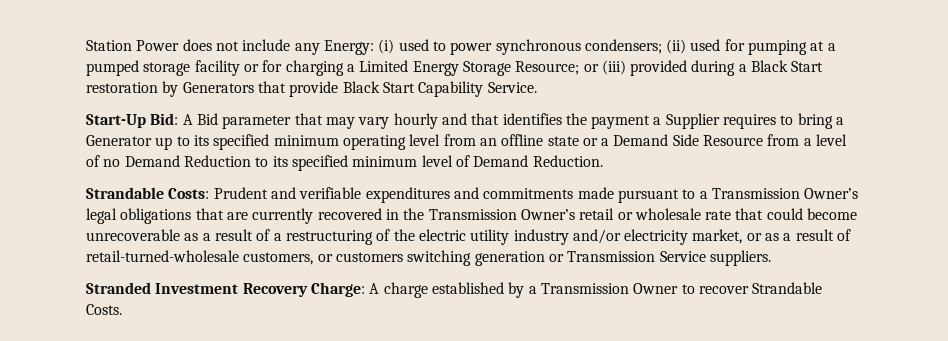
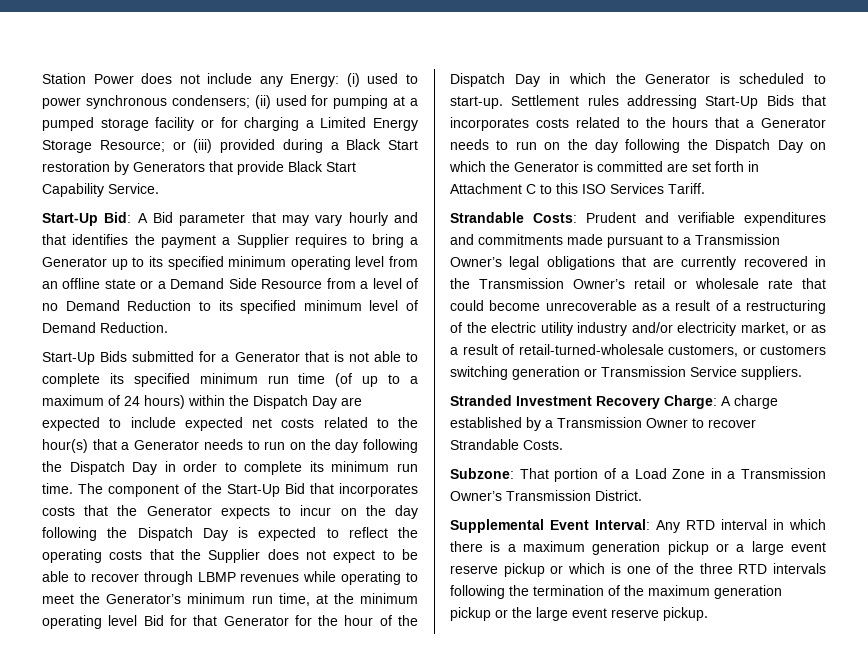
+ Start-Up Bids submitted for a Generator that is not able to complete its specified minimum run time (of up to a maximum of 24 hours) within the Dispatch Day are expected to include expected net costs related to the hour(s) that a Generator needs to run on the day following the Dispatch Day in order to complete its minimum run time. The component of the Start-Up Bid that incorporates costs that the Generator expects to incur on the day following the Dispatch Day is expected to reflect the operating costs that the Supplier does not expect to be able to recover through LBMP revenues while operating to meet the Generator’s minimum run time, at the minimum operating level Bid for that Generator for the hour of the Dispatch Day in which the Generator is scheduled to start-up. Settlement rules addressing Start-Up Bids that incorporates costs related to the hours that a Generator needs to run on the day following the Dispatch Day on which the Generator is committed are set forth in Attachment C to this ISO Services Tariff.
+ Subzone: That portion of a Load Zone in a Transmission Owner’s Transmission District.
+ Supplemental Event Interval: Any RTD interval in which there is a maximum generation pickup or a large event reserve pickup or which is one of the three RTD intervals following the termination of the maximum generation pickup or the large event reserve pickup.

